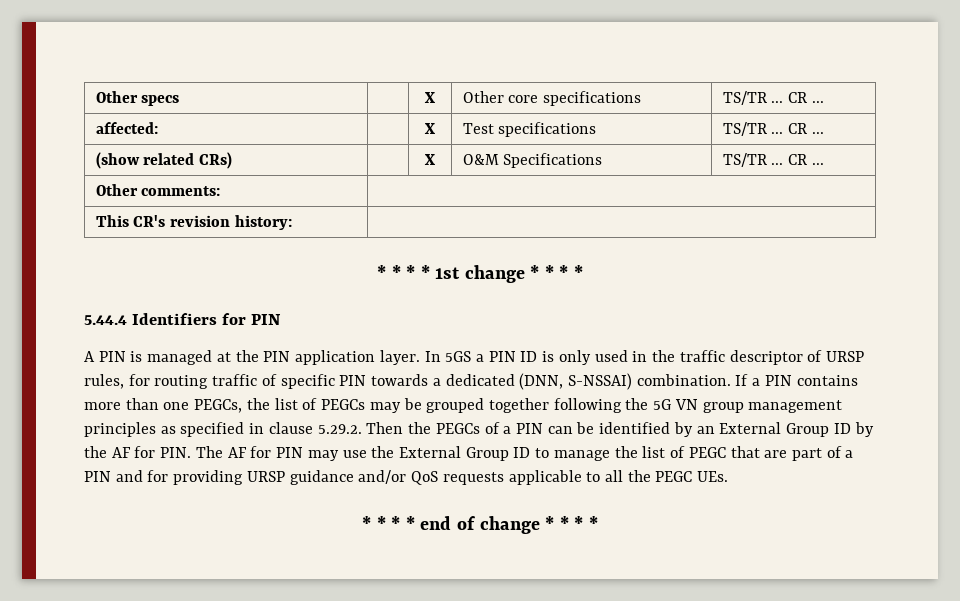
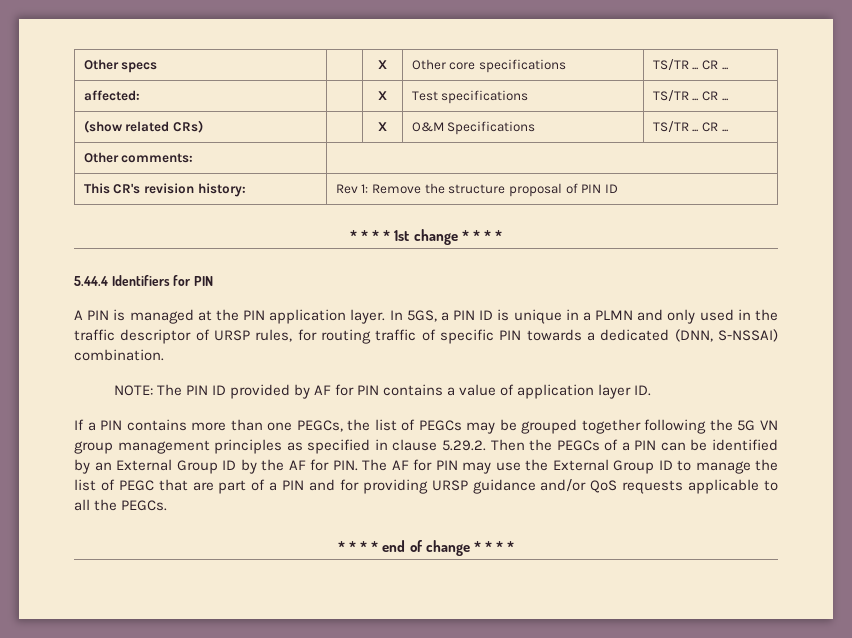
- This CR's revision history: |
+ This CR's revision history: | Rev 1: Remove the structure proposal of PIN ID
- In 5GS a PIN ID is only used in the traffic descriptor of URSP rules, for routing traffic of specific PIN towards a dedicated (DNN, S-NSSAI) combination. If a PIN contains more than one PEGCs, the list of PEGCs may be grouped together following the 5G VN group management principles as specified in clause 5.29.2. Then the PEGCs of a PIN can be identified by an External Group ID by the AF for PIN. The AF for PIN may use the External Group ID to manage the list of PEGC that are part of a PIN and for providing URSP guidance and/or QoS requests applicable to all the PEGC UEs.
+ In 5GS, a PIN ID is unique in a PLMN and only used in the traffic descriptor of URSP rules, for routing traffic of specific PIN towards a dedicated (DNN, S-NSSAI) combination.
+ NOTE: The PIN ID provided by AF for PIN contains a value of application layer ID.
+ If a PIN contains more than one PEGCs, the list of PEGCs may be grouped together following the 5G VN group management principles as specified in clause 5.29.2. Then the PEGCs of a PIN can be identified by an External Group ID by the AF for PIN. The AF for PIN may use the External Group ID to manage the list of PEGC that are part of a PIN and for providing URSP guidance and/or QoS requests applicable to all the PEGCs.

